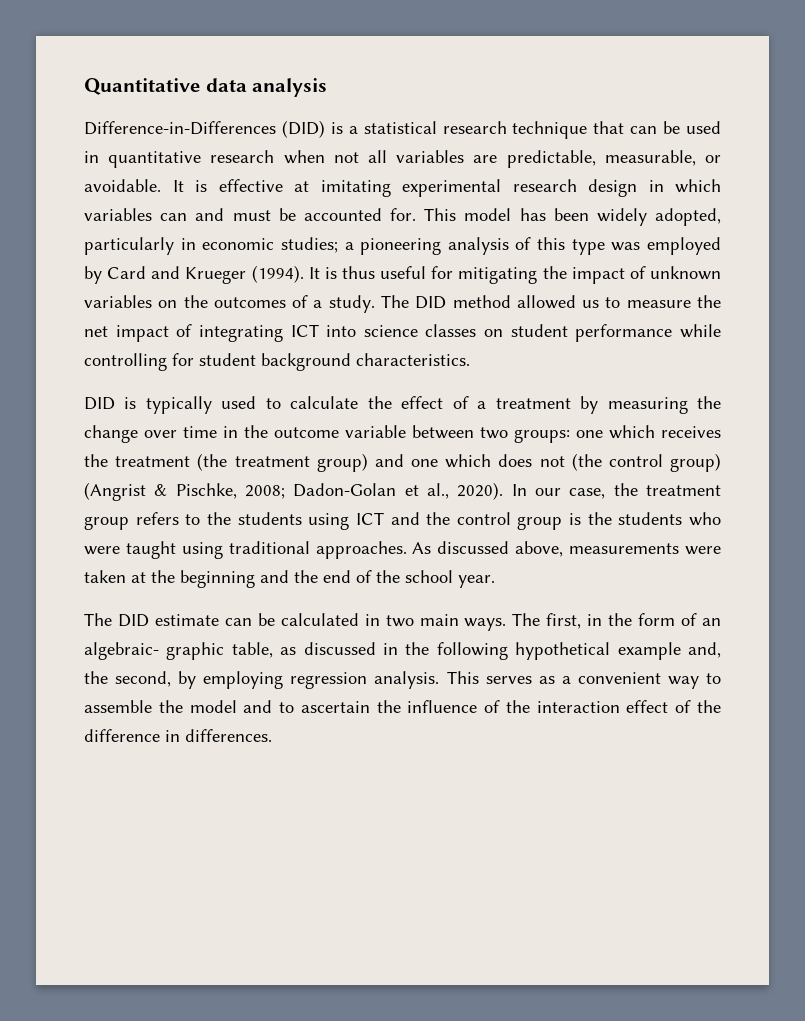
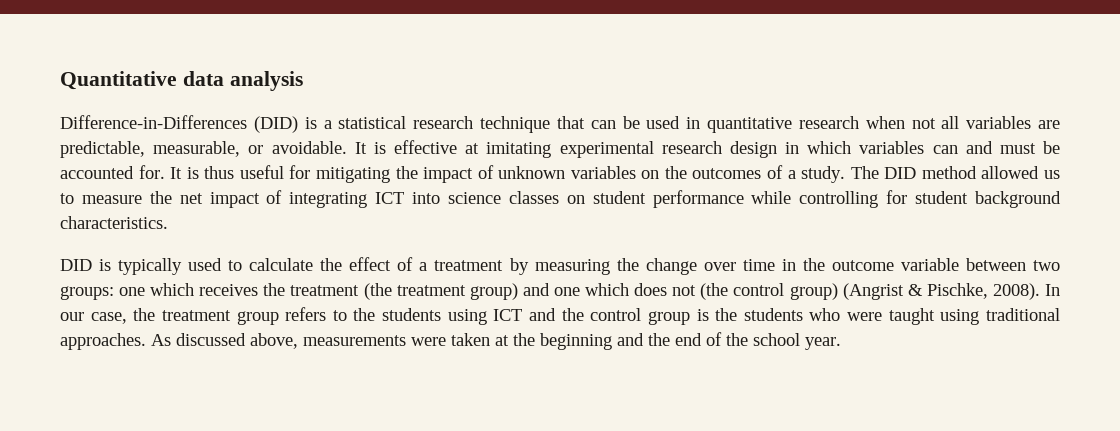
- This model has been widely adopted, particularly in economic studies; a pioneering analysis of this type was employed by Card and Krueger (1994).
- DID is typically used to calculate the effect of a treatment by measuring the change over time in the outcome variable between two groups: one which receives the treatment (the treatment group) and one which does not (the control group) (Angrist & Pischke, 2008; Dadon-Golan et al., 2020).
+ DID is typically used to calculate the effect of a treatment by measuring the change over time in the outcome variable between two groups: one which receives the treatment (the treatment group) and one which does not (the control group) (Angrist & Pischke, 2008).
- The DID estimate can be calculated in two main ways. The first, in the form of an algebraic- graphic table, as discussed in the following hypothetical example and, the second, by employing regression analysis. This serves as a convenient way to assemble the model and to ascertain the influence of the interaction effect of the difference in differences.

